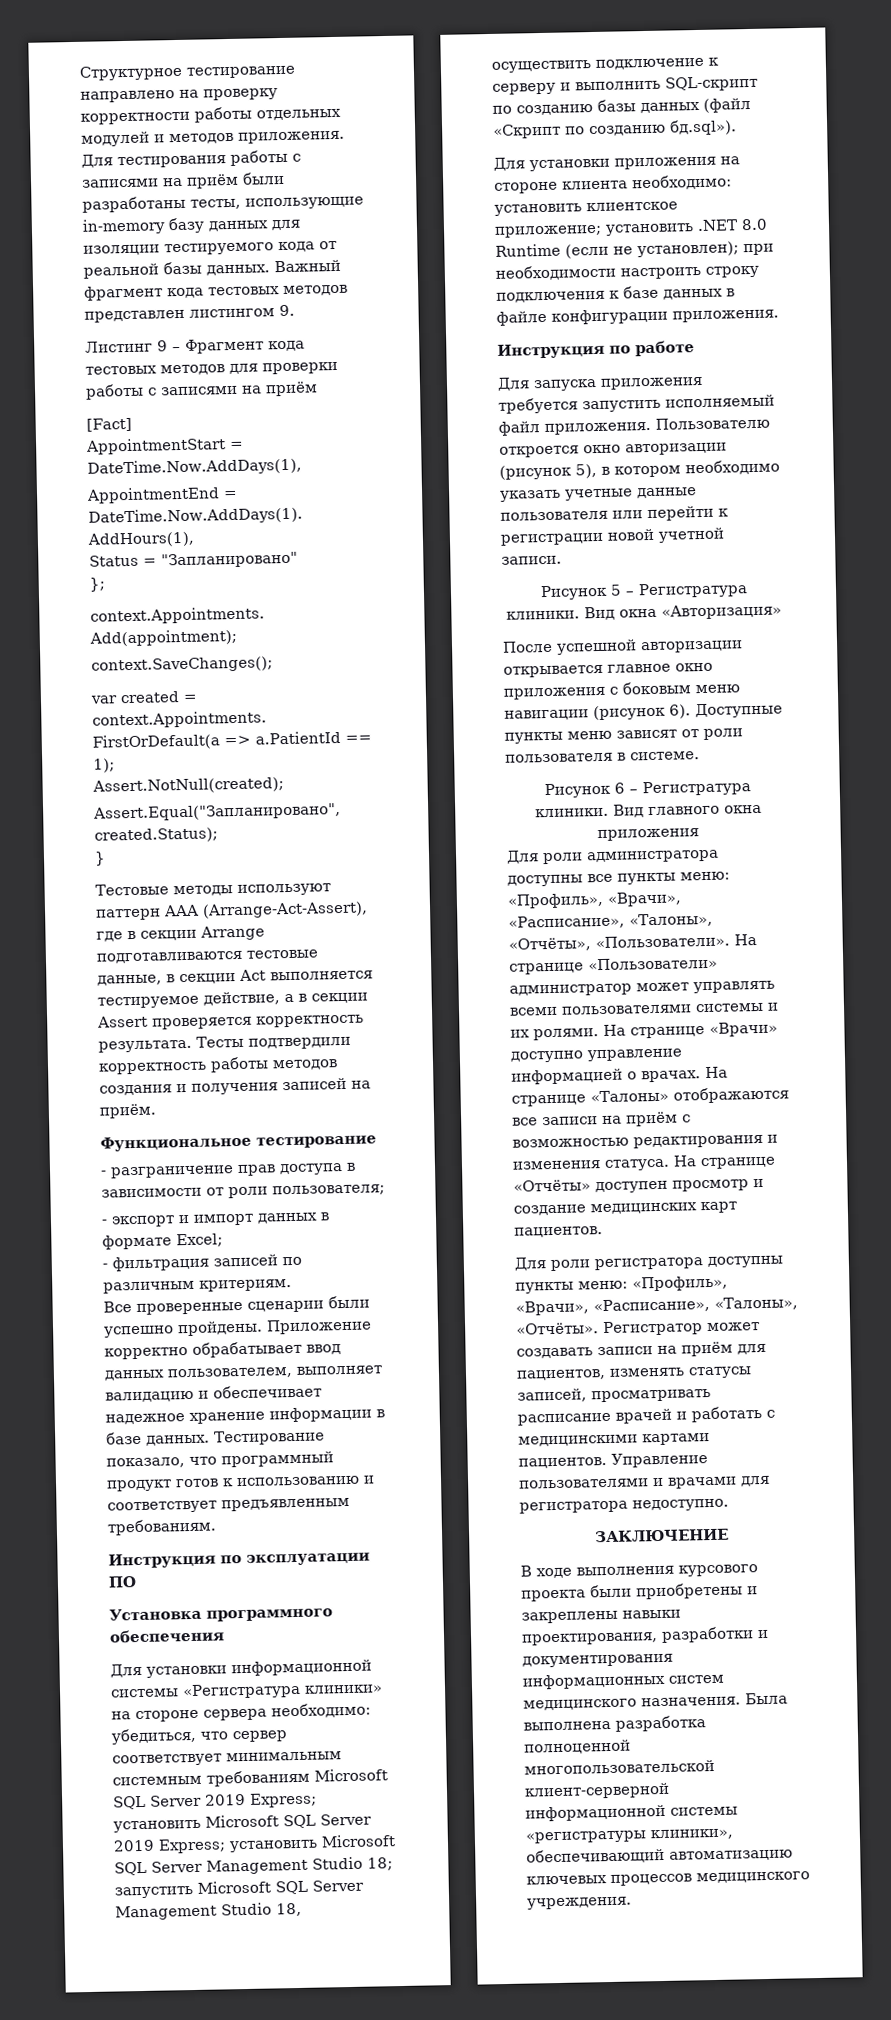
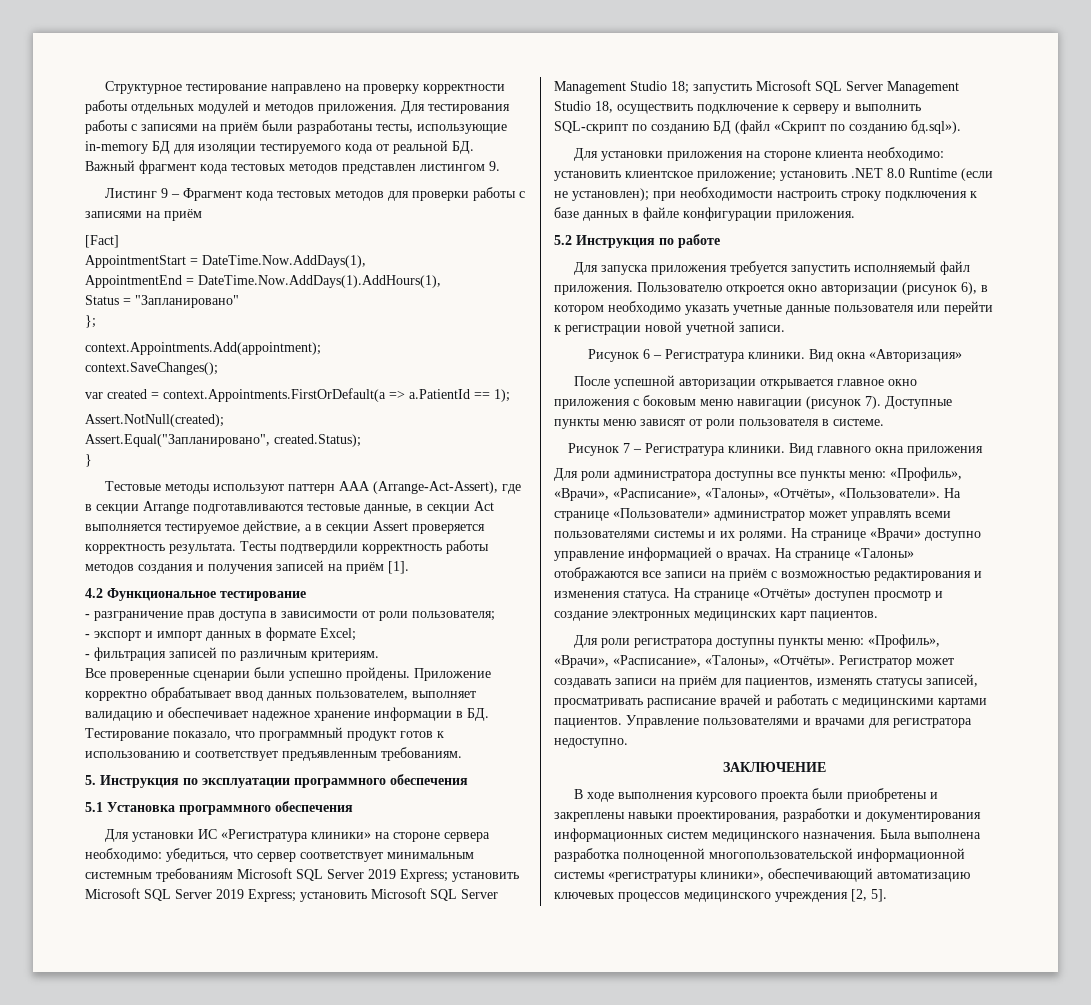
- Для тестирования работы с записями на приём были разработаны тесты, использующие in-memory базу данных для изоляции тестируемого кода от реальной базы данных. Важный фрагмент кода тестовых методов представлен листингом 9.
+ Для тестирования работы с записями на приём были разработаны тесты, использующие in-memory БД для изоляции тестируемого кода от реальной БД. Важный фрагмент кода тестовых методов представлен листингом 9.
- Тесты подтвердили корректность работы методов создания и получения записей на приём.
- Функциональное тестирование
+ Тесты подтвердили корректность работы методов создания и получения записей на приём [1].
+ 4.2 Функциональное тестирование
- Приложение корректно обрабатывает ввод данных пользователем, выполняет валидацию и обеспечивает надежное хранение информации в базе данных. Тестирование показало, что программный продукт готов к использованию и соответствует предъявленным требованиям.
+ Приложение корректно обрабатывает ввод данных пользователем, выполняет валидацию и обеспечивает надежное хранение информации в БД. Тестирование показало, что программный продукт готов к использованию и соответствует предъявленным требованиям.
- Инструкция по эксплуатации ПО
- Установка программного обеспечения
+ 5. Инструкция по эксплуатации программного обеспечения
+ 5.1 Установка программного обеспечения
- Для установки информационной системы «Регистратура клиники» на стороне сервера необходимо: убедиться, что сервер соответствует минимальным системным требованиям Microsoft SQL Server 2019 Express; установить Microsoft SQL Server 2019 Express; установить Microsoft SQL Server Management Studio 18; запустить Microsoft SQL Server Management Studio 18, осуществить подключение к серверу и выполнить SQL-скрипт по созданию базы данных (файл «Скрипт по созданию бд.sql»).
+ Для установки ИС «Регистратура клиники» на стороне сервера необходимо: убедиться, что сервер соответствует минимальным системным требованиям Microsoft SQL Server 2019 Express; установить Microsoft SQL Server 2019 Express; установить Microsoft SQL Server Management Studio 18; запустить Microsoft SQL Server Management Studio 18, осуществить подключение к серверу и выполнить SQL-скрипт по созданию БД (файл «Скрипт по созданию бд.sql»).
- Инструкция по работе
+ 5.2 Инструкция по работе
- Пользователю откроется окно авторизации (рисунок 5), в котором необходимо указать учетные данные пользователя или перейти к регистрации новой учетной записи.
+ Пользователю откроется окно авторизации (рисунок 6), в котором необходимо указать учетные данные пользователя или перейти к регистрации новой учетной записи.
- Рисунок 5 – Регистратура клиники.
+ Рисунок 6 – Регистратура клиники.
- После успешной авторизации открывается главное окно приложения с боковым меню навигации (рисунок 6).
+ После успешной авторизации открывается главное окно приложения с боковым меню навигации (рисунок 7).
- Рисунок 6 – Регистратура клиники.
+ Рисунок 7 – Регистратура клиники.
- На странице «Отчёты» доступен просмотр и создание медицинских карт пациентов.
+ На странице «Отчёты» доступен просмотр и создание электронных медицинских карт пациентов.
- Была выполнена разработка полноценной многопользовательской клиент-серверной информационной системы «регистратуры клиники», обеспечивающий автоматизацию ключевых процессов медицинского учреждения.
+ Была выполнена разработка полноценной многопользовательской информационной системы «регистратуры клиники», обеспечивающий автоматизацию ключевых процессов медицинского учреждения [2, 5].

